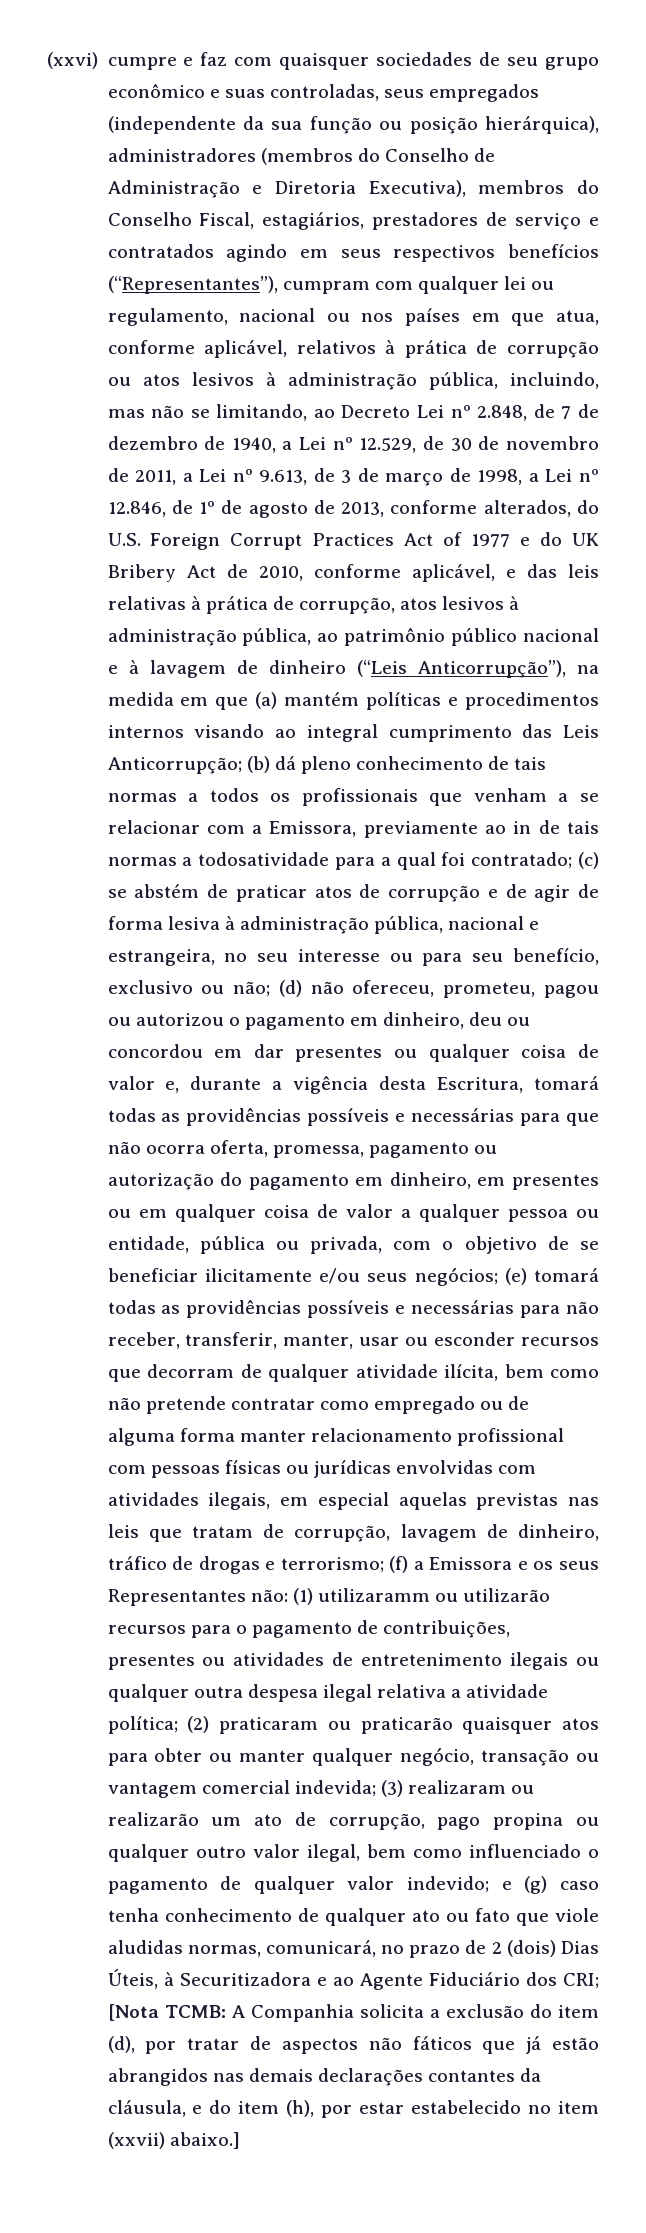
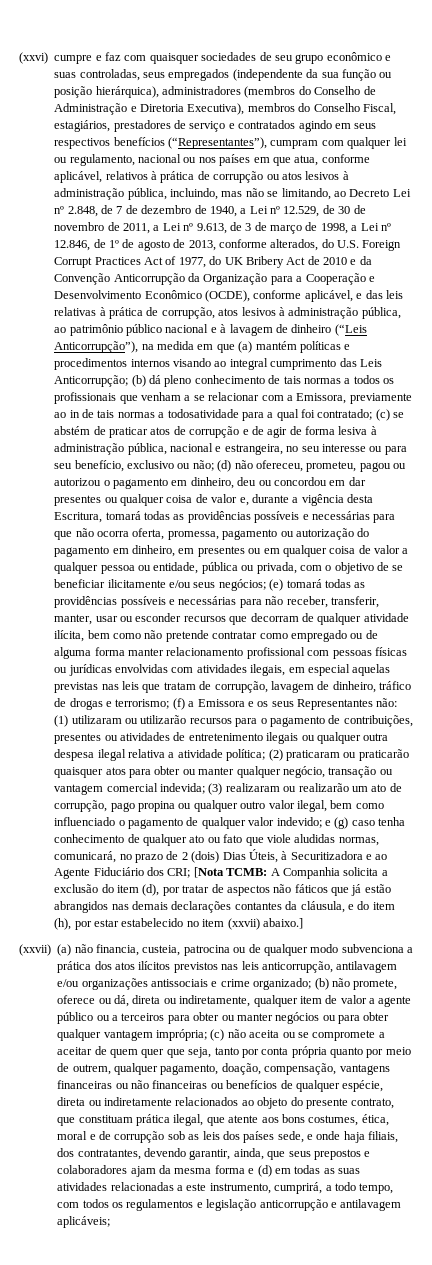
- (xxvi) cumpre e faz com quaisquer sociedades de seu grupo econômico e suas controladas, seus empregados (independente da sua função ou posição hierárquica), administradores (membros do Conselho de Administração e Diretoria Executiva), membros do Conselho Fiscal, estagiários, prestadores de serviço e contratados agindo em seus respectivos benefícios (“Representantes”), cumpram com qualquer lei ou regulamento, nacional ou nos países em que atua, conforme aplicável, relativos à prática de corrupção ou atos lesivos à administração pública, incluindo, mas não se limitando, ao Decreto Lei nº 2.848, de 7 de dezembro de 1940, a Lei nº 12.529, de 30 de novembro de 2011, a Lei nº 9.613, de 3 de março de 1998, a Lei nº 12.846, de 1º de agosto de 2013, conforme alterados, do U.S. Foreign Corrupt Practices Act of 1977 e do UK Bribery Act de 2010, conforme aplicável, e das leis relativas à prática de corrupção, atos lesivos à administração pública, ao patrimônio público nacional e à lavagem de dinheiro (“Leis Anticorrupção”), na medida em que (a) mantém políticas e procedimentos internos visando ao integral cumprimento das Leis Anticorrupção;
+ (xxvi) cumpre e faz com quaisquer sociedades de seu grupo econômico e suas controladas, seus empregados (independente da sua função ou posição hierárquica), administradores (membros do Conselho de Administração e Diretoria Executiva), membros do Conselho Fiscal, estagiários, prestadores de serviço e contratados agindo em seus respectivos benefícios (“Representantes”), cumpram com qualquer lei ou regulamento, nacional ou nos países em que atua, conforme aplicável, relativos à prática de corrupção ou atos lesivos à administração pública, incluindo, mas não se limitando, ao Decreto Lei nº 2.848, de 7 de dezembro de 1940, a Lei nº 12.529, de 30 de novembro de 2011, a Lei nº 9.613, de 3 de março de 1998, a Lei nº 12.846, de 1º de agosto de 2013, conforme alterados, do U.S. Foreign Corrupt Practices Act of 1977, do UK Bribery Act de 2010 e da Convenção Anticorrupção da Organização para a Cooperação e Desenvolvimento Econômico (OCDE), conforme aplicável, e das leis relativas à prática de corrupção, atos lesivos à administração pública, ao patrimônio público nacional e à lavagem de dinheiro (“Leis Anticorrupção”), na medida em que (a) mantém políticas e procedimentos internos visando ao integral cumprimento das Leis Anticorrupção;
- (1) utilizaramm ou utilizarão recursos para o pagamento de contribuições, presentes ou atividades de entretenimento ilegais ou qualquer outra despesa ilegal relativa a atividade política;
+ (1) utilizaram ou utilizarão recursos para o pagamento de contribuições, presentes ou atividades de entretenimento ilegais ou qualquer outra despesa ilegal relativa a atividade política;
+ (xxvii) (a) não financia, custeia, patrocina ou de qualquer modo subvenciona a prática dos atos ilícitos previstos nas leis anticorrupção, antilavagem e/ou organizações antissociais e crime organizado; (b) não promete, oferece ou dá, direta ou indiretamente, qualquer item de valor a agente público ou a terceiros para obter ou manter negócios ou para obter qualquer vantagem imprópria; (c) não aceita ou se compromete a aceitar de quem quer que seja, tanto por conta própria quanto por meio de outrem, qualquer pagamento, doação, compensação, vantagens financeiras ou não financeiras ou benefícios de qualquer espécie, direta ou indiretamente relacionados ao objeto do presente contrato, que constituam prática ilegal, que atente aos bons costumes, ética, moral e de corrupção sob as leis dos países sede, e onde haja filiais, dos contratantes, devendo garantir, ainda, que seus prepostos e colaboradores ajam da mesma forma e (d) em todas as suas atividades relacionadas a este instrumento, cumprirá, a todo tempo, com todos os regulamentos e legislação anticorrupção e antilavagem aplicáveis;

